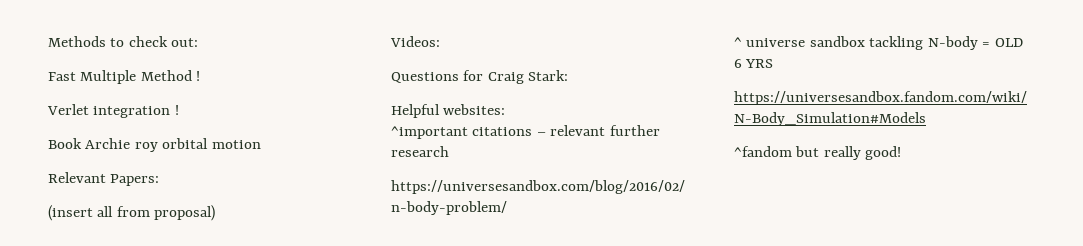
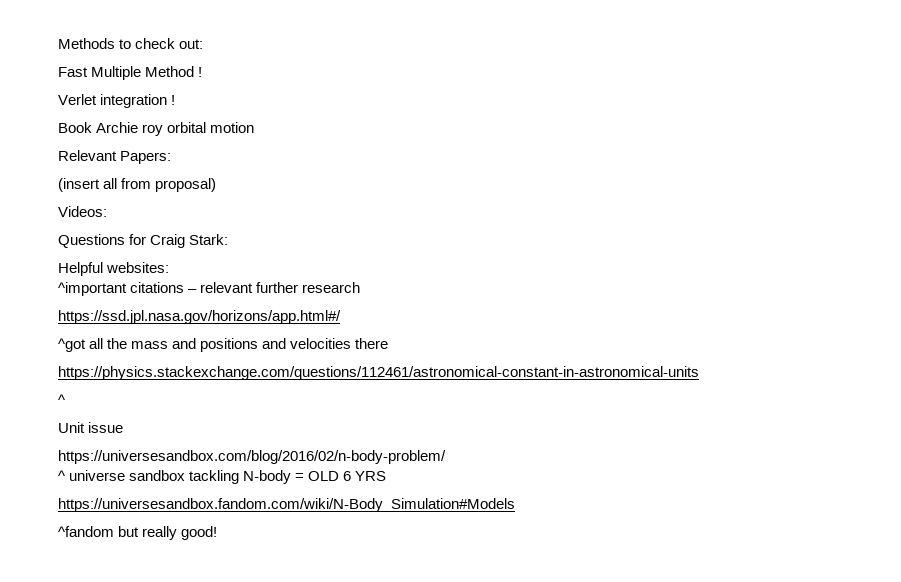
+ https://ssd.jpl.nasa.gov/horizons/app.html#/
+ ^got all the mass and positions and velocities there
+ https://physics.stackexchange.com/questions/112461/astronomical-constant-in-astronomical-units
+ ^
+ Unit issue

